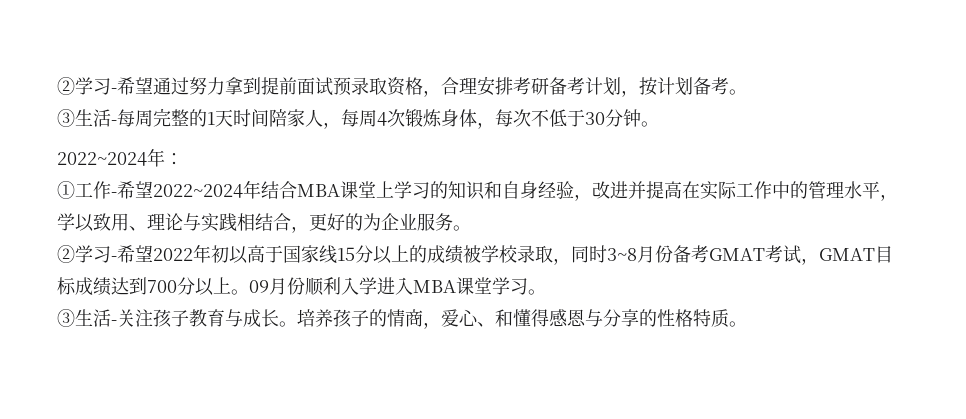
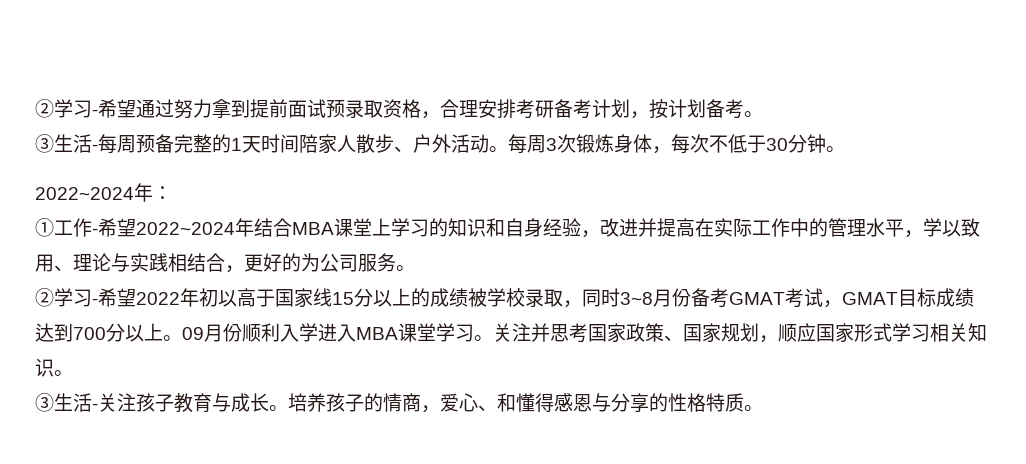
- ③生活-每周完整的1天时间陪家人，每周4次锻炼身体，每次不低于30分钟。
+ ③生活-每周预备完整的1天时间陪家人散步、户外活动。每周3次锻炼身体，每次不低于30分钟。
- ①工作-希望2022~2024年结合MBA课堂上学习的知识和自身经验，改进并提高在实际工作中的管理水平，学以致用、理论与实践相结合，更好的为企业服务。
+ ①工作-希望2022~2024年结合MBA课堂上学习的知识和自身经验，改进并提高在实际工作中的管理水平，学以致用、理论与实践相结合，更好的为公司服务。
+ 关注并思考国家政策、国家规划，顺应国家形式学习相关知识。

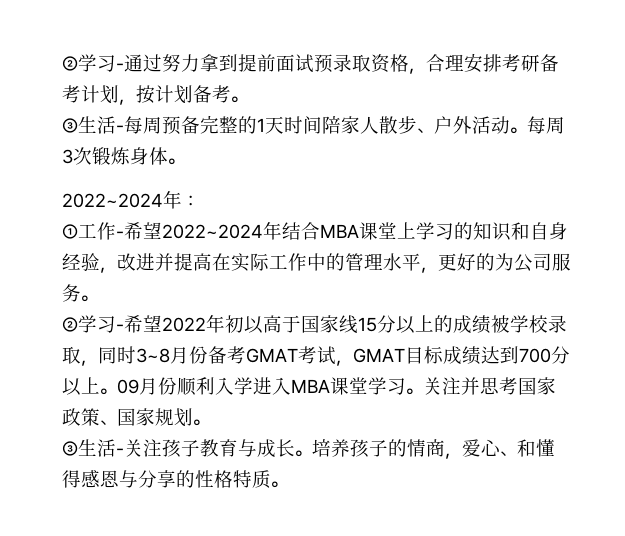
- ②学习-希望通过努力拿到提前面试预录取资格，合理安排考研备考计划，按计划备考。
+ ②学习-通过努力拿到提前面试预录取资格，合理安排考研备考计划，按计划备考。
- 每周3次锻炼身体，每次不低于30分钟。
+ 每周3次锻炼身体。
- ①工作-希望2022~2024年结合MBA课堂上学习的知识和自身经验，改进并提高在实际工作中的管理水平，学以致用、理论与实践相结合，更好的为公司服务。
+ ①工作-希望2022~2024年结合MBA课堂上学习的知识和自身经验，改进并提高在实际工作中的管理水平，更好的为公司服务。
- 关注并思考国家政策、国家规划，顺应国家形式学习相关知识。
+ 关注并思考国家政策、国家规划。

